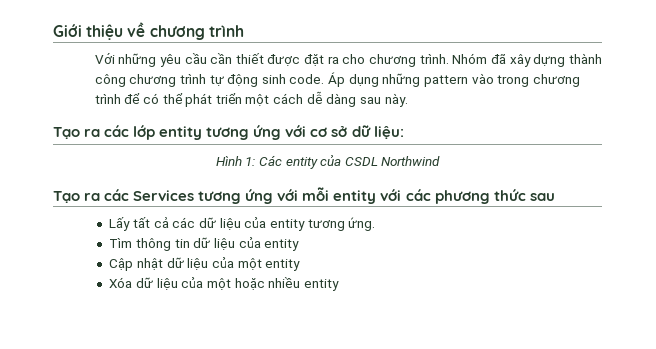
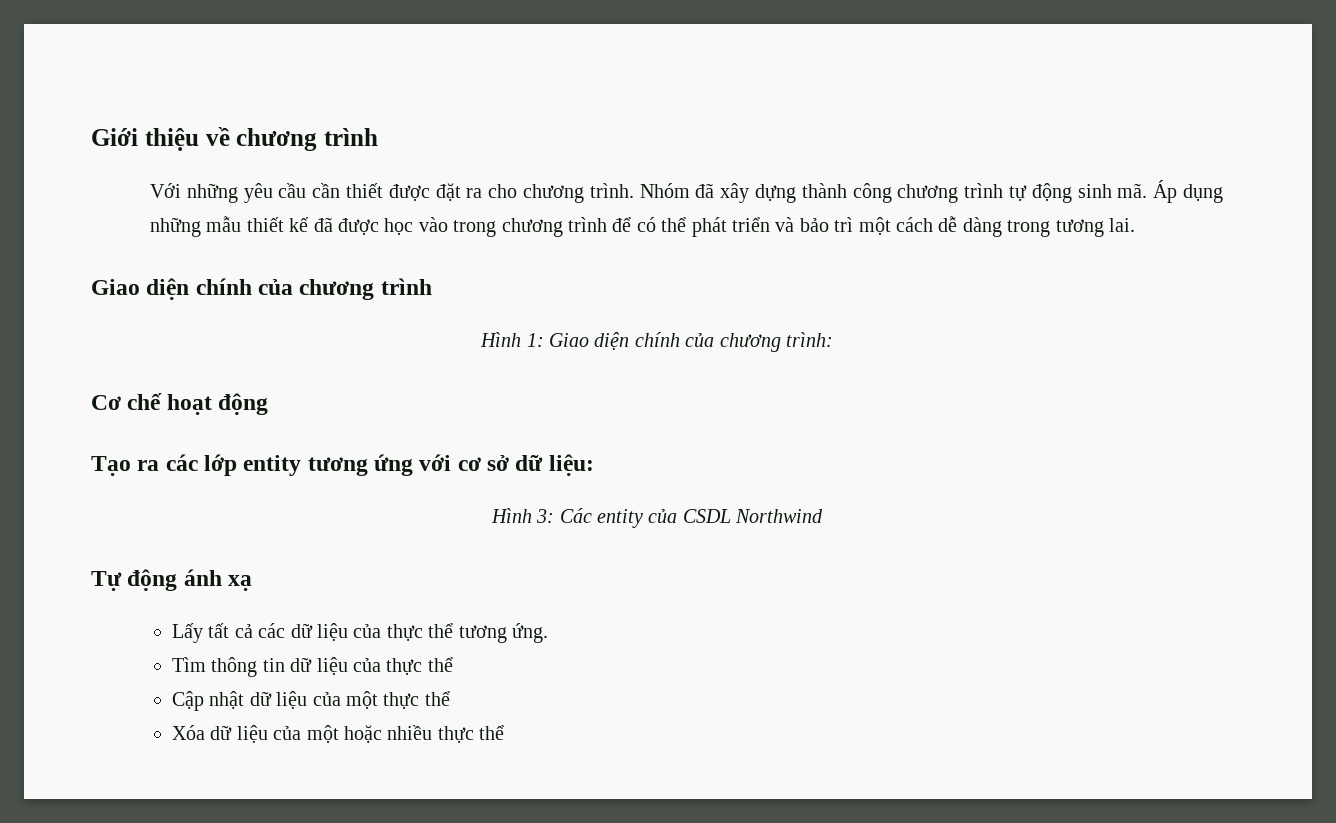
- Nhóm đã xây dựng thành công chương trình tự động sinh code.
+ Nhóm đã xây dựng thành công chương trình tự động sinh mã.
- Áp dụng những pattern vào trong chương trình để có thể phát triển một cách dễ dàng sau này.
+ Áp dụng những mẫu thiết kế đã được học vào trong chương trình để có thể phát triển và bảo trì một cách dễ dàng trong tương lai.
+ Giao diện chính của chương trình
+ Hình 1: Giao diện chính của chương trình:
+ Cơ chế hoạt động
- Hình 1: Các entity của CSDL Northwind
+ Hình 3: Các entity của CSDL Northwind
- Tạo ra các Services tương ứng với mỗi entity với các phương thức sau
+ Tự động ánh xạ
- Lấy tất cả các dữ liệu của entity tương ứng.
+ Lấy tất cả các dữ liệu của thực thể tương ứng.
- Tìm thông tin dữ liệu của entity
+ Tìm thông tin dữ liệu của thực thể
- Cập nhật dữ liệu của một entity
+ Cập nhật dữ liệu của một thực thể
- Xóa dữ liệu của một hoặc nhiều entity
+ Xóa dữ liệu của một hoặc nhiều thực thể

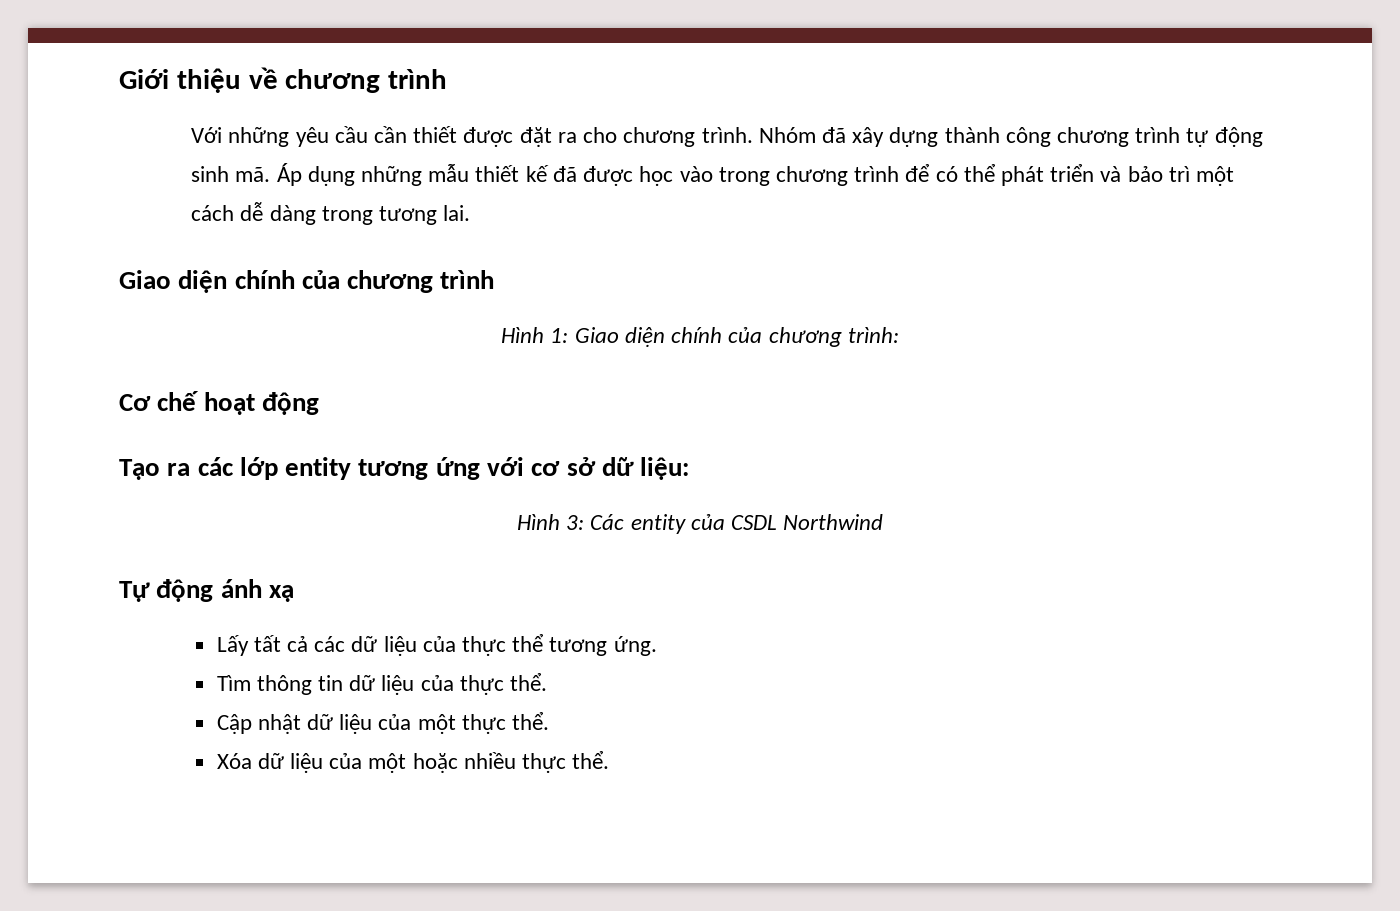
- Tìm thông tin dữ liệu của thực thể
+ Tìm thông tin dữ liệu của thực thể.
- Cập nhật dữ liệu của một thực thể
+ Cập nhật dữ liệu của một thực thể.
- Xóa dữ liệu của một hoặc nhiều thực thể
+ Xóa dữ liệu của một hoặc nhiều thực thể.

